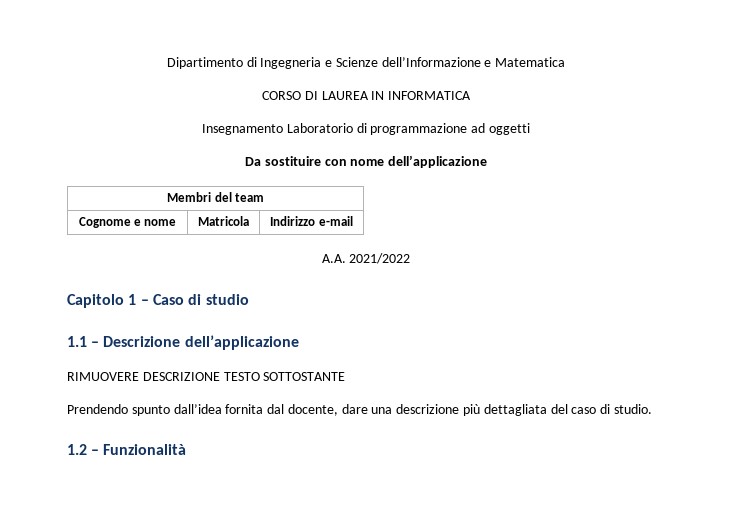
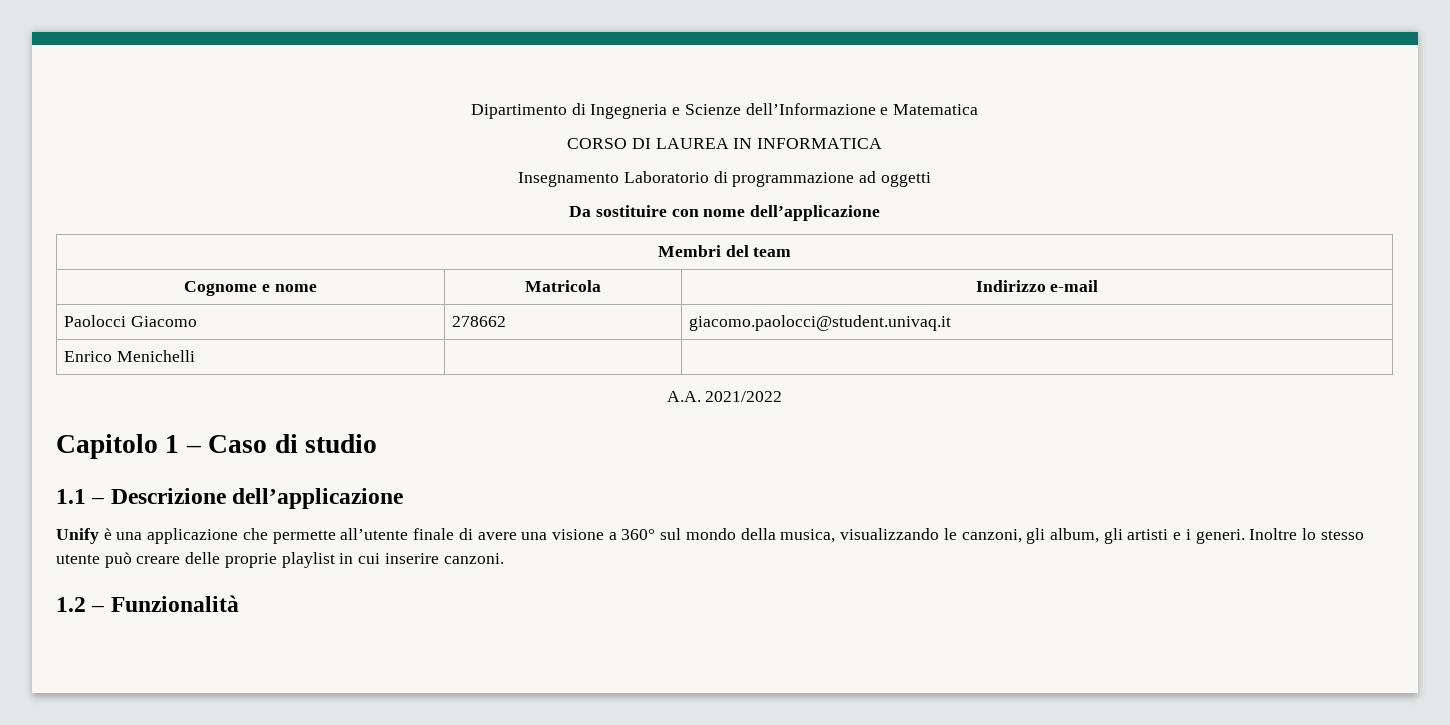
+ Paolocci Giacomo | 278662 | giacomo.paolocci@student.univaq.it
+ Enrico Menichelli | |
- RIMUOVERE DESCRIZIONE TESTO SOTTOSTANTE
- Prendendo spunto dall’idea fornita dal docente, dare una descrizione più dettagliata del caso di studio.
+ Unify è una applicazione che permette all’utente finale di avere una visione a 360° sul mondo della musica, visualizzando le canzoni, gli album, gli artisti e i generi. Inoltre lo stesso utente può creare delle proprie playlist in cui inserire canzoni.

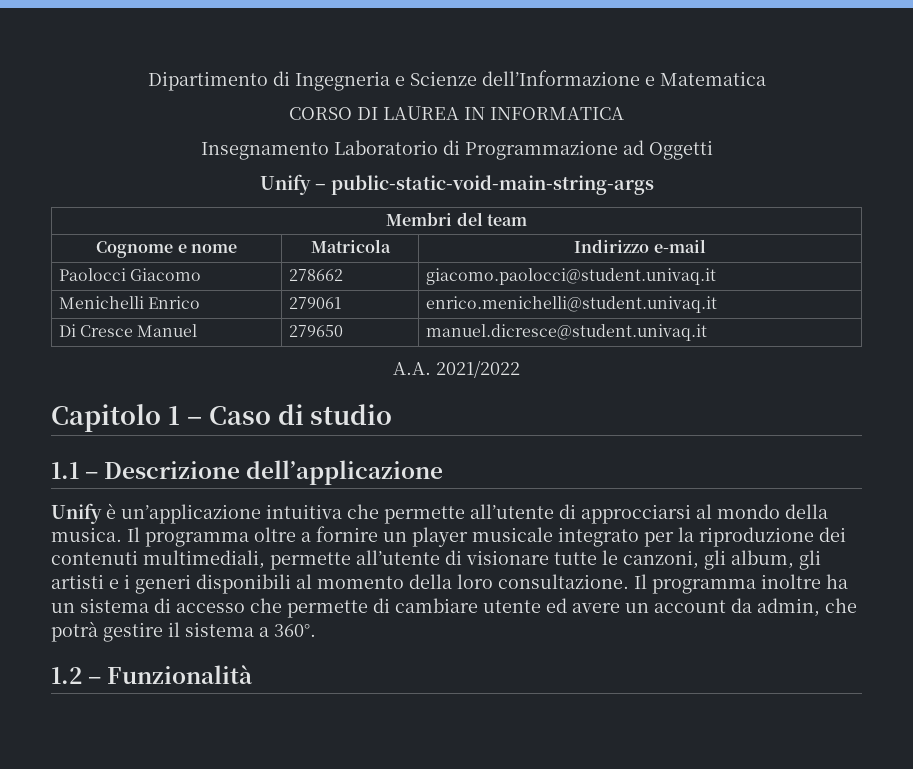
- Insegnamento Laboratorio di programmazione ad oggetti
- Da sostituire con nome dell’applicazione
+ Insegnamento Laboratorio di Programmazione ad Oggetti
+ Unify – public-static-void-main-string-args
- Enrico Menichelli | |
+ Menichelli Enrico | 279061 | enrico.menichelli@student.univaq.it
+ Di Cresce Manuel | 279650 | manuel.dicresce@student.univaq.it
- Unify è una applicazione che permette all’utente finale di avere una visione a 360° sul mondo della musica, visualizzando le canzoni, gli album, gli artisti e i generi. Inoltre lo stesso utente può creare delle proprie playlist in cui inserire canzoni.
+ Unify è un’applicazione intuitiva che permette all’utente di approcciarsi al mondo della musica. Il programma oltre a fornire un player musicale integrato per la riproduzione dei contenuti multimediali, permette all’utente di visionare tutte le canzoni, gli album, gli artisti e i generi disponibili al momento della loro consultazione. Il programma inoltre ha un sistema di accesso che permette di cambiare utente ed avere un account da admin, che potrà gestire il sistema a 360°.

